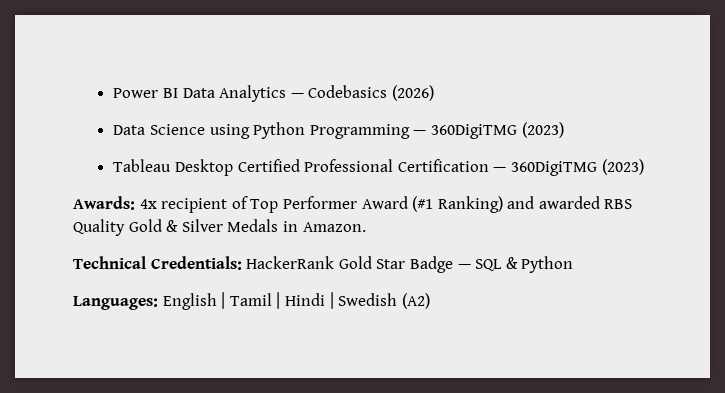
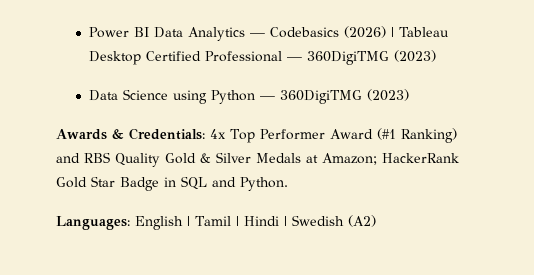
- Power BI Data Analytics — Codebasics (2026)
+ Power BI Data Analytics — Codebasics (2026) | Tableau Desktop Certified Professional — 360DigiTMG (2023)
- Data Science using Python Programming — 360DigiTMG (2023)
- Tableau Desktop Certified Professional Certification — 360DigiTMG (2023)
- Awards: 4x recipient of Top Performer Award (#1 Ranking) and awarded RBS Quality Gold & Silver Medals in Amazon.
- Technical Credentials: HackerRank Gold Star Badge — SQL & Python
+ Data Science using Python — 360DigiTMG (2023)
+ Awards & Credentials: 4x Top Performer Award (#1 Ranking) and RBS Quality Gold & Silver Medals at Amazon; HackerRank Gold Star Badge in SQL and Python.

